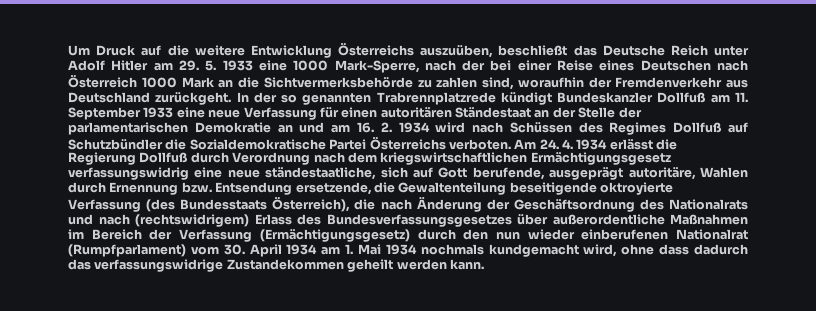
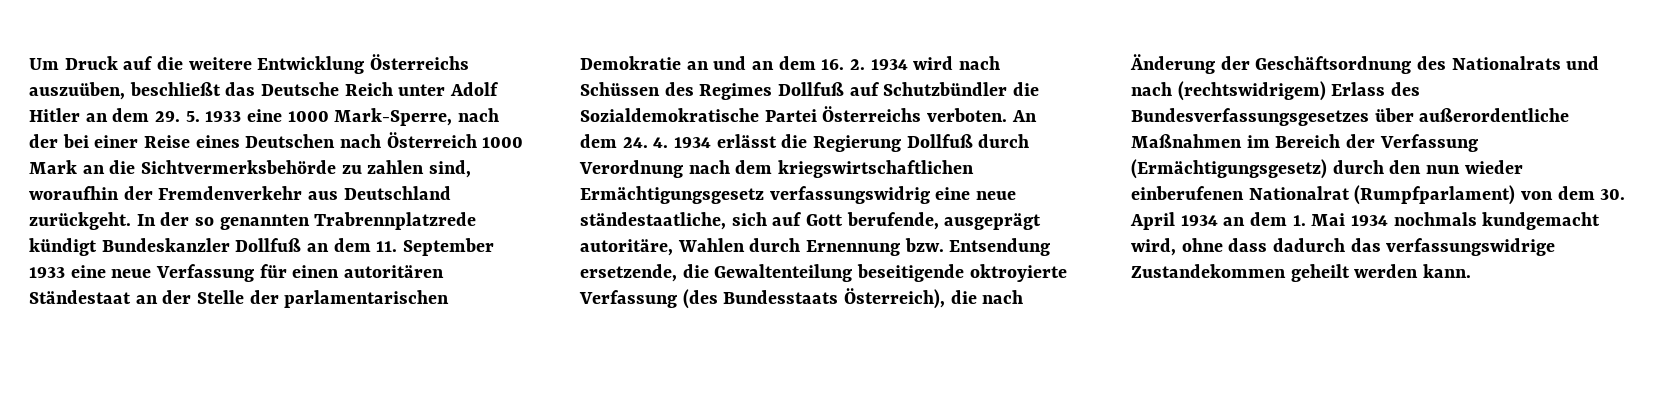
- Um Druck auf die weitere Entwicklung Österreichs auszuüben, beschließt das Deutsche Reich unter Adolf Hitler am 29. 5. 1933 eine 1000 Mark-Sperre, nach der bei einer Reise eines Deutschen nach Österreich 1000 Mark an die Sichtvermerksbehörde zu zahlen sind, woraufhin der Fremdenverkehr aus Deutschland zurückgeht.
+ Um Druck auf die weitere Entwicklung Österreichs auszuüben, beschließt das Deutsche Reich unter Adolf Hitler an dem 29. 5. 1933 eine 1000 Mark-Sperre, nach der bei einer Reise eines Deutschen nach Österreich 1000 Mark an die Sichtvermerksbehörde zu zahlen sind, woraufhin der Fremdenverkehr aus Deutschland zurückgeht.
- In der so genannten Trabrennplatzrede kündigt Bundeskanzler Dollfuß am 11. September 1933 eine neue Verfassung für einen autoritären Ständestaat an der Stelle der parlamentarischen Demokratie an und am 16. 2. 1934 wird nach Schüssen des Regimes Dollfuß auf Schutzbündler die Sozialdemokratische Partei Österreichs verboten.
+ In der so genannten Trabrennplatzrede kündigt Bundeskanzler Dollfuß an dem 11. September 1933 eine neue Verfassung für einen autoritären Ständestaat an der Stelle der parlamentarischen Demokratie an und an dem 16. 2. 1934 wird nach Schüssen des Regimes Dollfuß auf Schutzbündler die Sozialdemokratische Partei Österreichs verboten.
- Am 24. 4. 1934 erlässt die Regierung Dollfuß durch Verordnung nach dem kriegswirtschaftlichen Ermächtigungsgesetz verfassungswidrig eine neue ständestaatliche, sich auf Gott berufende, ausgeprägt autoritäre, Wahlen durch Ernennung bzw. Entsendung ersetzende, die Gewaltenteilung beseitigende oktroyierte Verfassung (des Bundesstaats Österreich), die nach Änderung der Geschäftsordnung des Nationalrats und nach (rechtswidrigem) Erlass des Bundesverfassungsgesetzes über außerordentliche Maßnahmen im Bereich der Verfassung (Ermächtigungsgesetz) durch den nun wieder einberufenen Nationalrat (Rumpfparlament) vom 30. April 1934 am 1. Mai 1934 nochmals kundgemacht wird, ohne dass dadurch das verfassungswidrige Zustandekommen geheilt werden kann.
+ An dem 24. 4. 1934 erlässt die Regierung Dollfuß durch Verordnung nach dem kriegswirtschaftlichen Ermächtigungsgesetz verfassungswidrig eine neue ständestaatliche, sich auf Gott berufende, ausgeprägt autoritäre, Wahlen durch Ernennung bzw. Entsendung ersetzende, die Gewaltenteilung beseitigende oktroyierte Verfassung (des Bundesstaats Österreich), die nach Änderung der Geschäftsordnung des Nationalrats und nach (rechtswidrigem) Erlass des Bundesverfassungsgesetzes über außerordentliche Maßnahmen im Bereich der Verfassung (Ermächtigungsgesetz) durch den nun wieder einberufenen Nationalrat (Rumpfparlament) von dem 30. April 1934 an dem 1. Mai 1934 nochmals kundgemacht wird, ohne dass dadurch das verfassungswidrige Zustandekommen geheilt werden kann.

